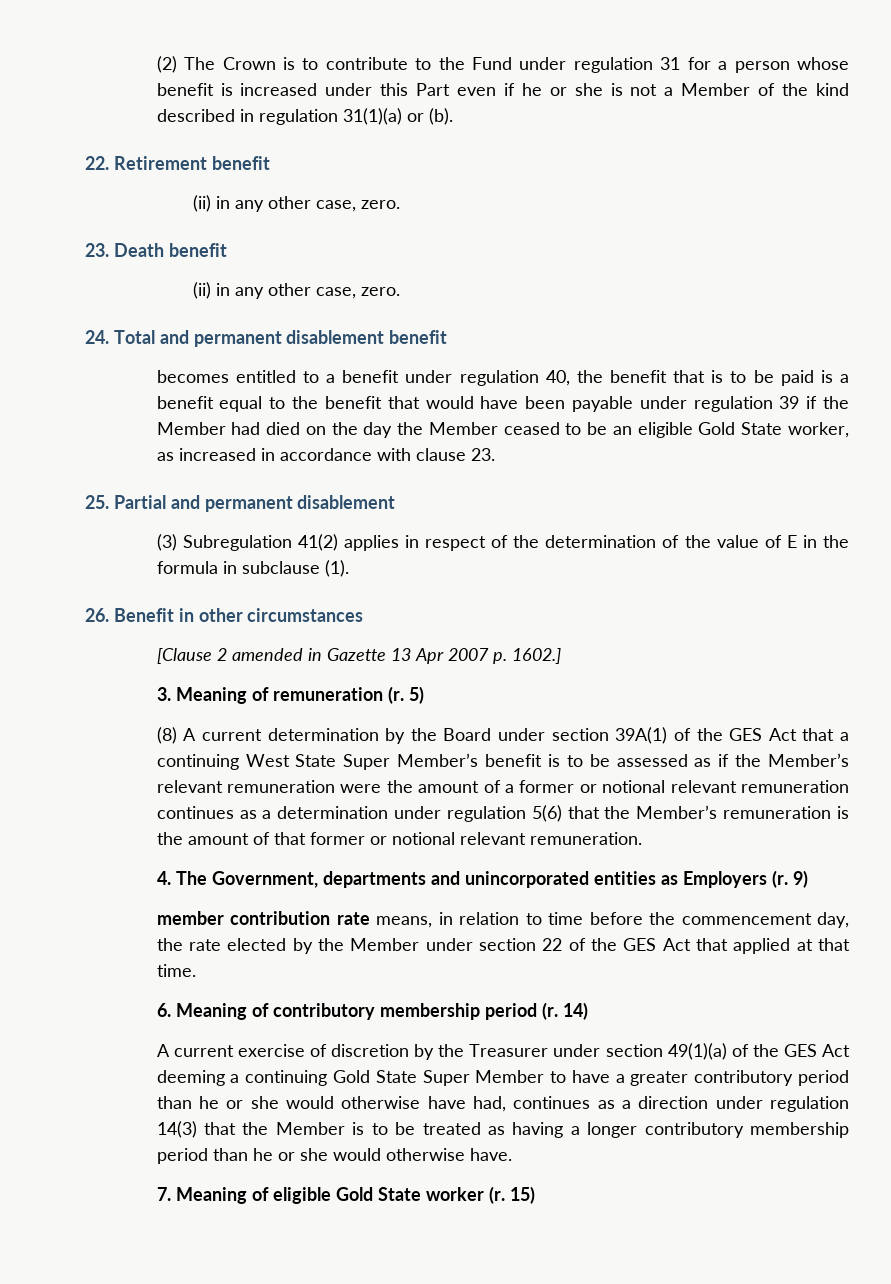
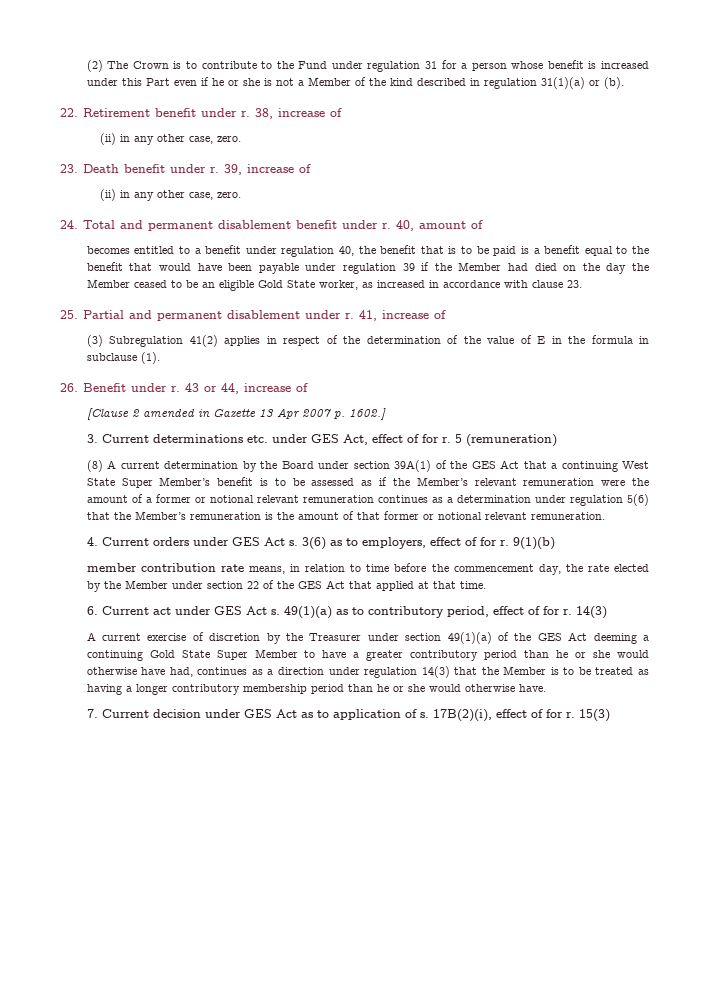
- 22. Retirement benefit
+ 22. Retirement benefit under r. 38, increase of
- 23. Death benefit
+ 23. Death benefit under r. 39, increase of
- 24. Total and permanent disablement benefit
+ 24. Total and permanent disablement benefit under r. 40, amount of
- 25. Partial and permanent disablement
+ 25. Partial and permanent disablement under r. 41, increase of
- 26. Benefit in other circumstances
+ 26. Benefit under r. 43 or 44, increase of
- 3. Meaning of remuneration (r. 5)
+ 3. Current determinations etc. under GES Act, effect of for r. 5 (remuneration)
- 4. The Government, departments and unincorporated entities as Employers (r. 9)
+ 4. Current orders under GES Act s. 3(6) as to employers, effect of for r. 9(1)(b)
- 6. Meaning of contributory membership period (r. 14)
+ 6. Current act under GES Act s. 49(1)(a) as to contributory period, effect of for r. 14(3)
- 7. Meaning of eligible Gold State worker (r. 15)
+ 7. Current decision under GES Act as to application of s. 17B(2)(i), effect of for r. 15(3)

